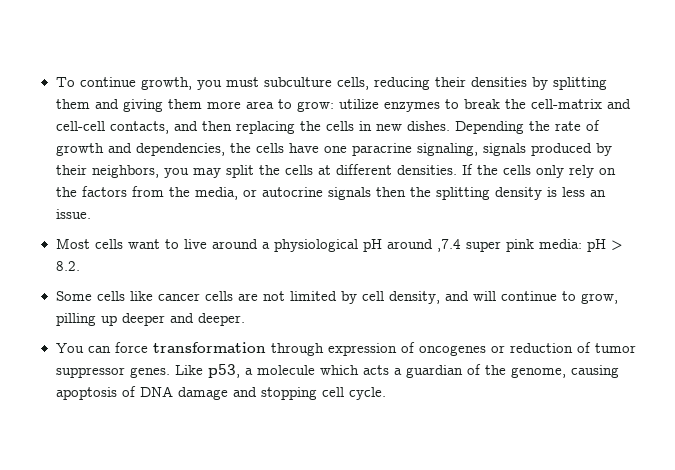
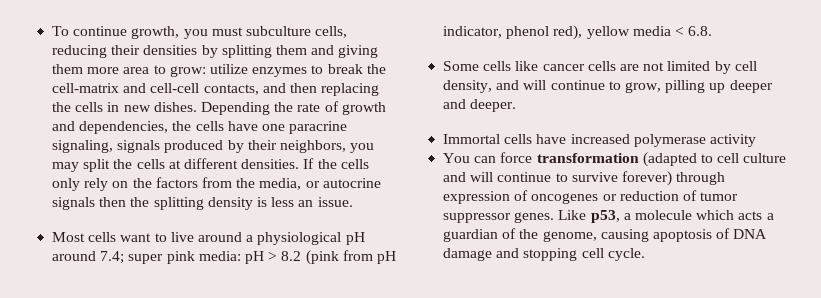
- Most cells want to live around a physiological pH around ,7.4 super pink media: pH > 8.2.
+ Most cells want to live around a physiological pH around 7.4; super pink media: pH > 8.2 (pink from pH indicator, phenol red), yellow media < 6.8.
- You can force transformation through expression of oncogenes or reduction of tumor suppressor genes.
+ Immortal cells have increased polymerase activity
+ You can force transformation (adapted to cell culture and will continue to survive forever) through expression of oncogenes or reduction of tumor suppressor genes.

